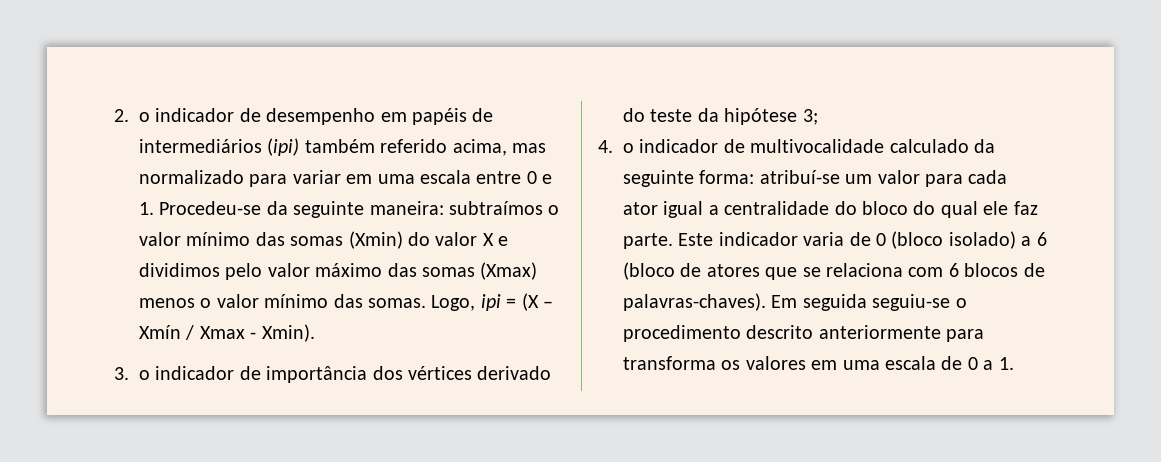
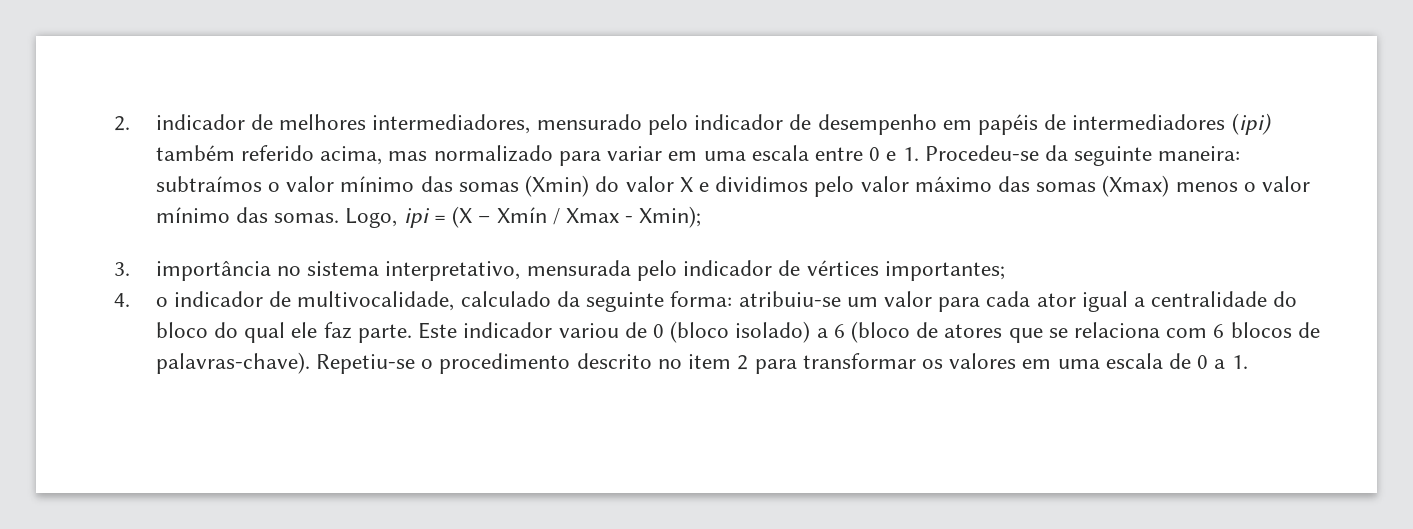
- 2. o indicador de desempenho em papéis de intermediários (ipi) também referido acima, mas normalizado para variar em uma escala entre 0 e 1. Procedeu-se da seguinte maneira: subtraímos o valor mínimo das somas (Xmin) do valor X e dividimos pelo valor máximo das somas (Xmax) menos o valor mínimo das somas.
+ 2. indicador de melhores intermediadores, mensurado pelo indicador de desempenho em papéis de intermediadores (ipi) também referido acima, mas normalizado para variar em uma escala entre 0 e 1. Procedeu-se da seguinte maneira: subtraímos o valor mínimo das somas (Xmin) do valor X e dividimos pelo valor máximo das somas (Xmax) menos o valor mínimo das somas.
- Logo, ipi = (X – Xmín / Xmax - Xmin).
- 3. o indicador de importância dos vértices derivado do teste da hipótese 3;
- 4. o indicador de multivocalidade calculado da seguinte forma: atribuí-se um valor para cada ator igual a centralidade do bloco do qual ele faz parte.
+ Logo, ipi = (X – Xmín / Xmax - Xmin);
+ 3. importância no sistema interpretativo, mensurada pelo indicador de vértices importantes;
+ 4. o indicador de multivocalidade, calculado da seguinte forma: atribuiu-se um valor para cada ator igual a centralidade do bloco do qual ele faz parte.
- Este indicador varia de 0 (bloco isolado) a 6 (bloco de atores que se relaciona com 6 blocos de palavras-chaves). Em seguida seguiu-se o procedimento descrito anteriormente para transforma os valores em uma escala de 0 a 1.
+ Este indicador variou de 0 (bloco isolado) a 6 (bloco de atores que se relaciona com 6 blocos de palavras-chave). Repetiu-se o procedimento descrito no item 2 para transformar os valores em uma escala de 0 a 1.

